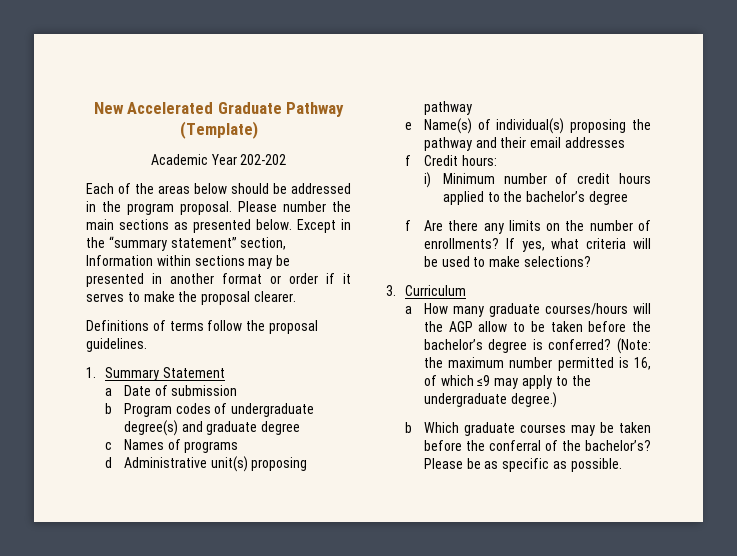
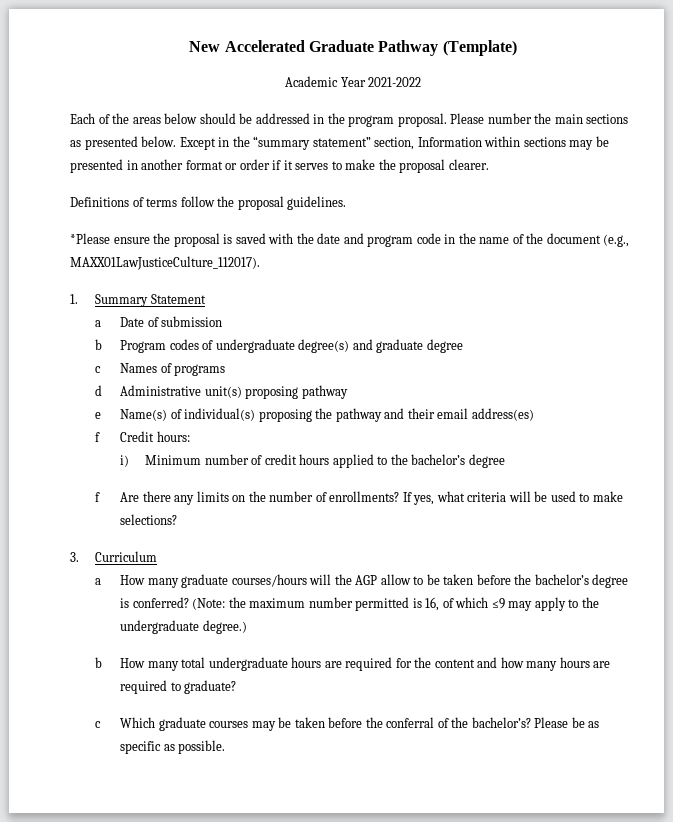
- Academic Year 202-202
+ Academic Year 2021-2022
+ *Please ensure the proposal is saved with the date and program code in the name of the document (e.g., MAXX01LawJusticeCulture_112017).
- e Name(s) of individual(s) proposing the pathway and their email addresses
+ e Name(s) of individual(s) proposing the pathway and their email address(es)
- b Which graduate courses may be taken before the conferral of the bachelor’s?
+ b How many total undergraduate hours are required for the content and how many hours are required to graduate?
+ c Which graduate courses may be taken before the conferral of the bachelor’s?

